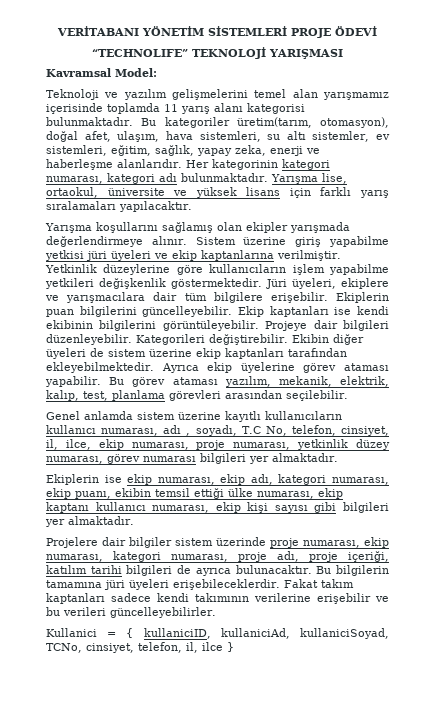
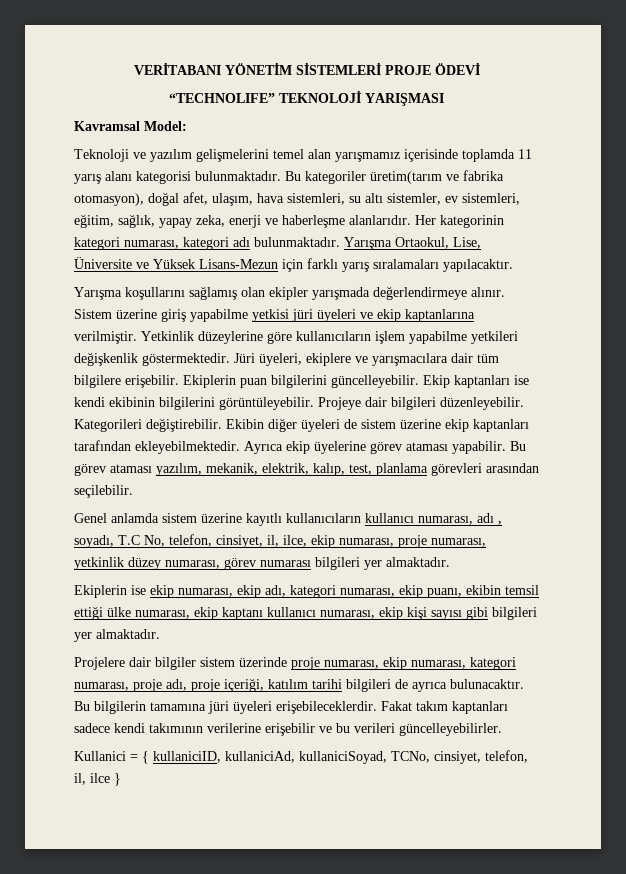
- Bu kategoriler üretim(tarım, otomasyon), doğal afet, ulaşım, hava sistemleri, su altı sistemler, ev sistemleri, eğitim, sağlık, yapay zeka, enerji ve haberleşme alanlarıdır.
+ Bu kategoriler üretim(tarım ve fabrika otomasyon), doğal afet, ulaşım, hava sistemleri, su altı sistemler, ev sistemleri, eğitim, sağlık, yapay zeka, enerji ve haberleşme alanlarıdır.
- Yarışma lise, ortaokul, üniversite ve yüksek lisans için farklı yarış sıralamaları yapılacaktır.
+ Yarışma Ortaokul, Lise, Üniversite ve Yüksek Lisans-Mezun için farklı yarış sıralamaları yapılacaktır.

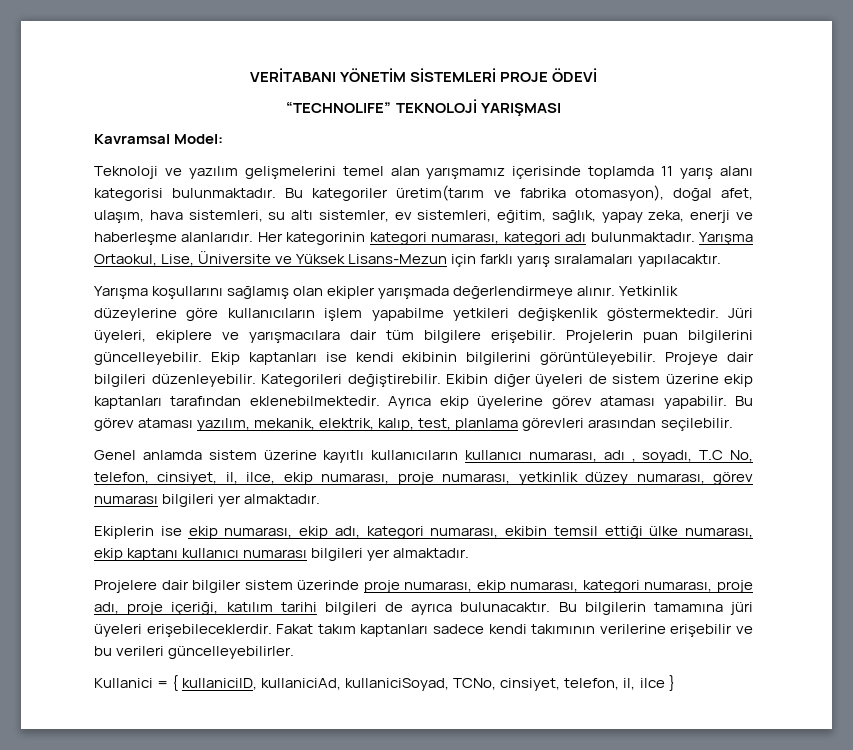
- Sistem üzerine giriş yapabilme yetkisi jüri üyeleri ve ekip kaptanlarına verilmiştir.
- Ekiplerin puan bilgilerini güncelleyebilir.
+ Projelerin puan bilgilerini güncelleyebilir.
- Ekibin diğer üyeleri de sistem üzerine ekip kaptanları tarafından ekleyebilmektedir.
+ Ekibin diğer üyeleri de sistem üzerine ekip kaptanları tarafından eklenebilmektedir.
- Ekiplerin ise ekip numarası, ekip adı, kategori numarası, ekip puanı, ekibin temsil ettiği ülke numarası, ekip kaptanı kullanıcı numarası, ekip kişi sayısı gibi bilgileri yer almaktadır.
+ Ekiplerin ise ekip numarası, ekip adı, kategori numarası, ekibin temsil ettiği ülke numarası, ekip kaptanı kullanıcı numarası bilgileri yer almaktadır.

